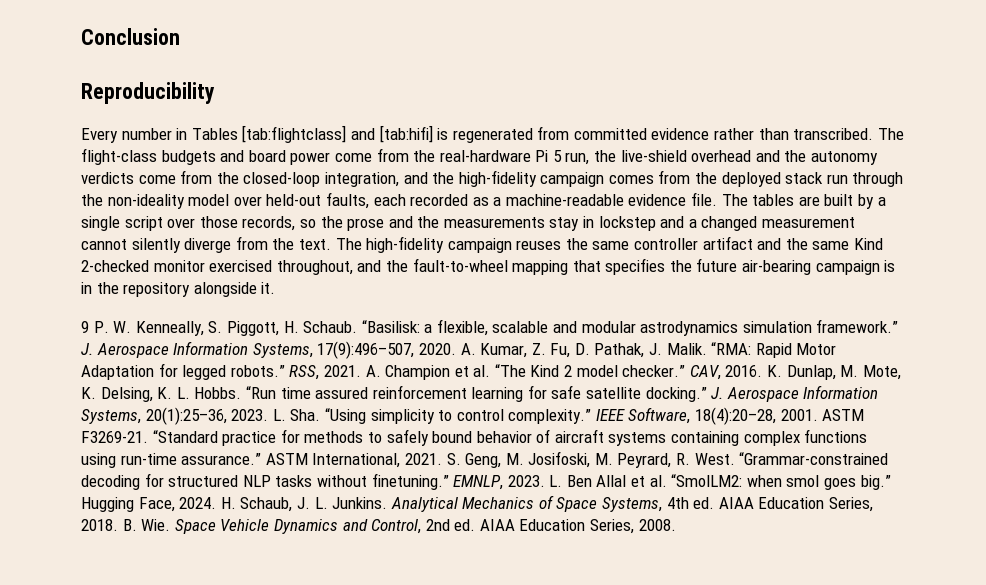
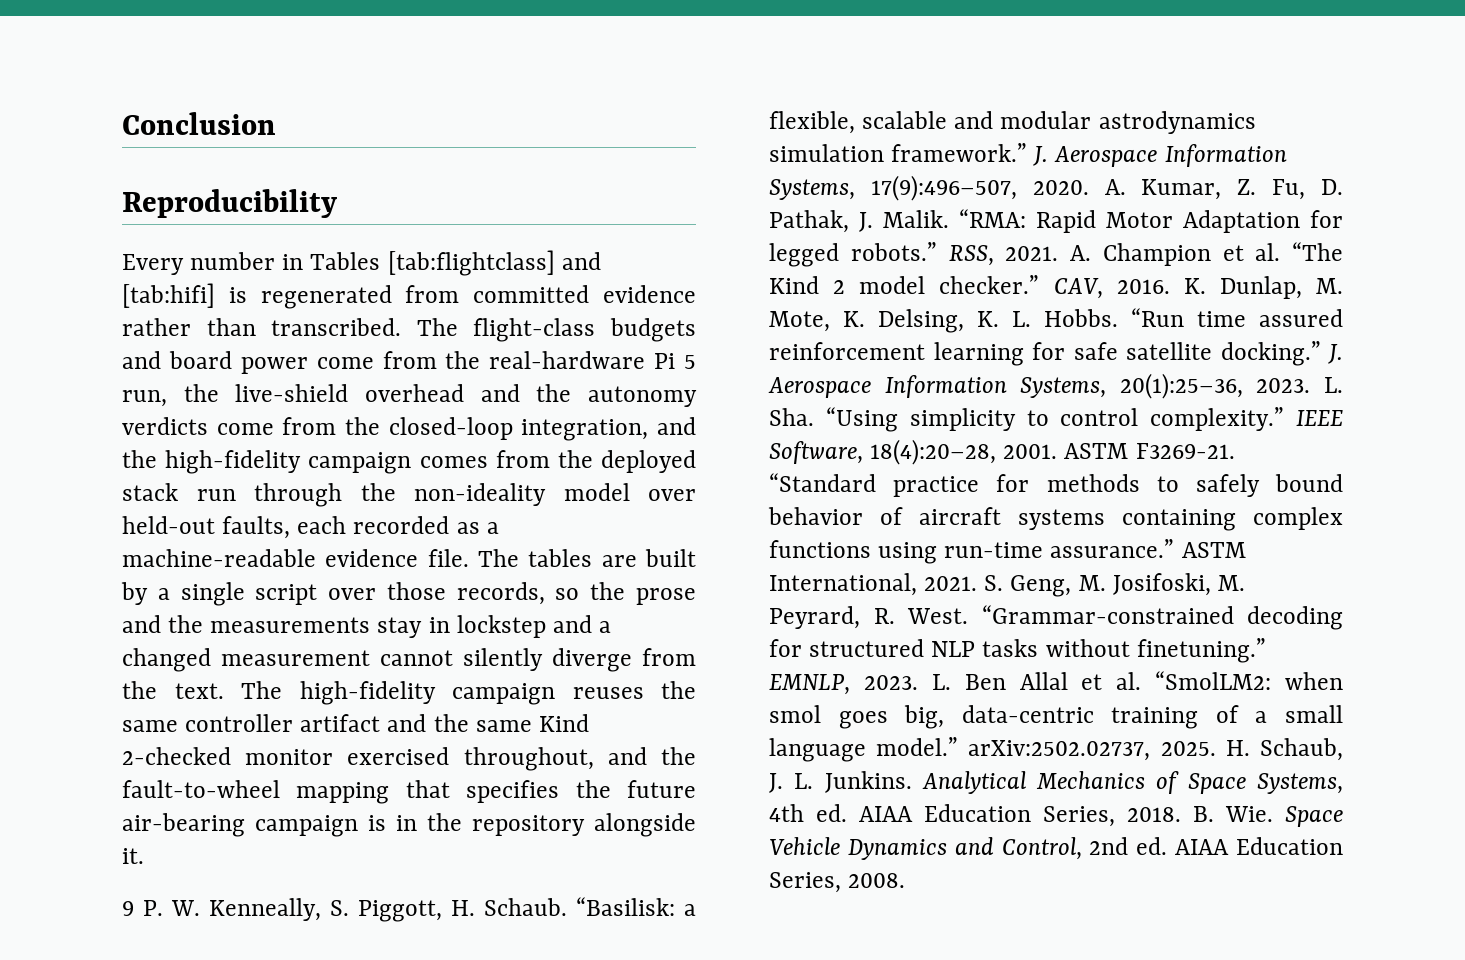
- L. Ben Allal et al. “SmolLM2: when smol goes big.” Hugging Face, 2024.
+ L. Ben Allal et al. “SmolLM2: when smol goes big, data-centric training of a small language model.” arXiv:2502.02737, 2025.

